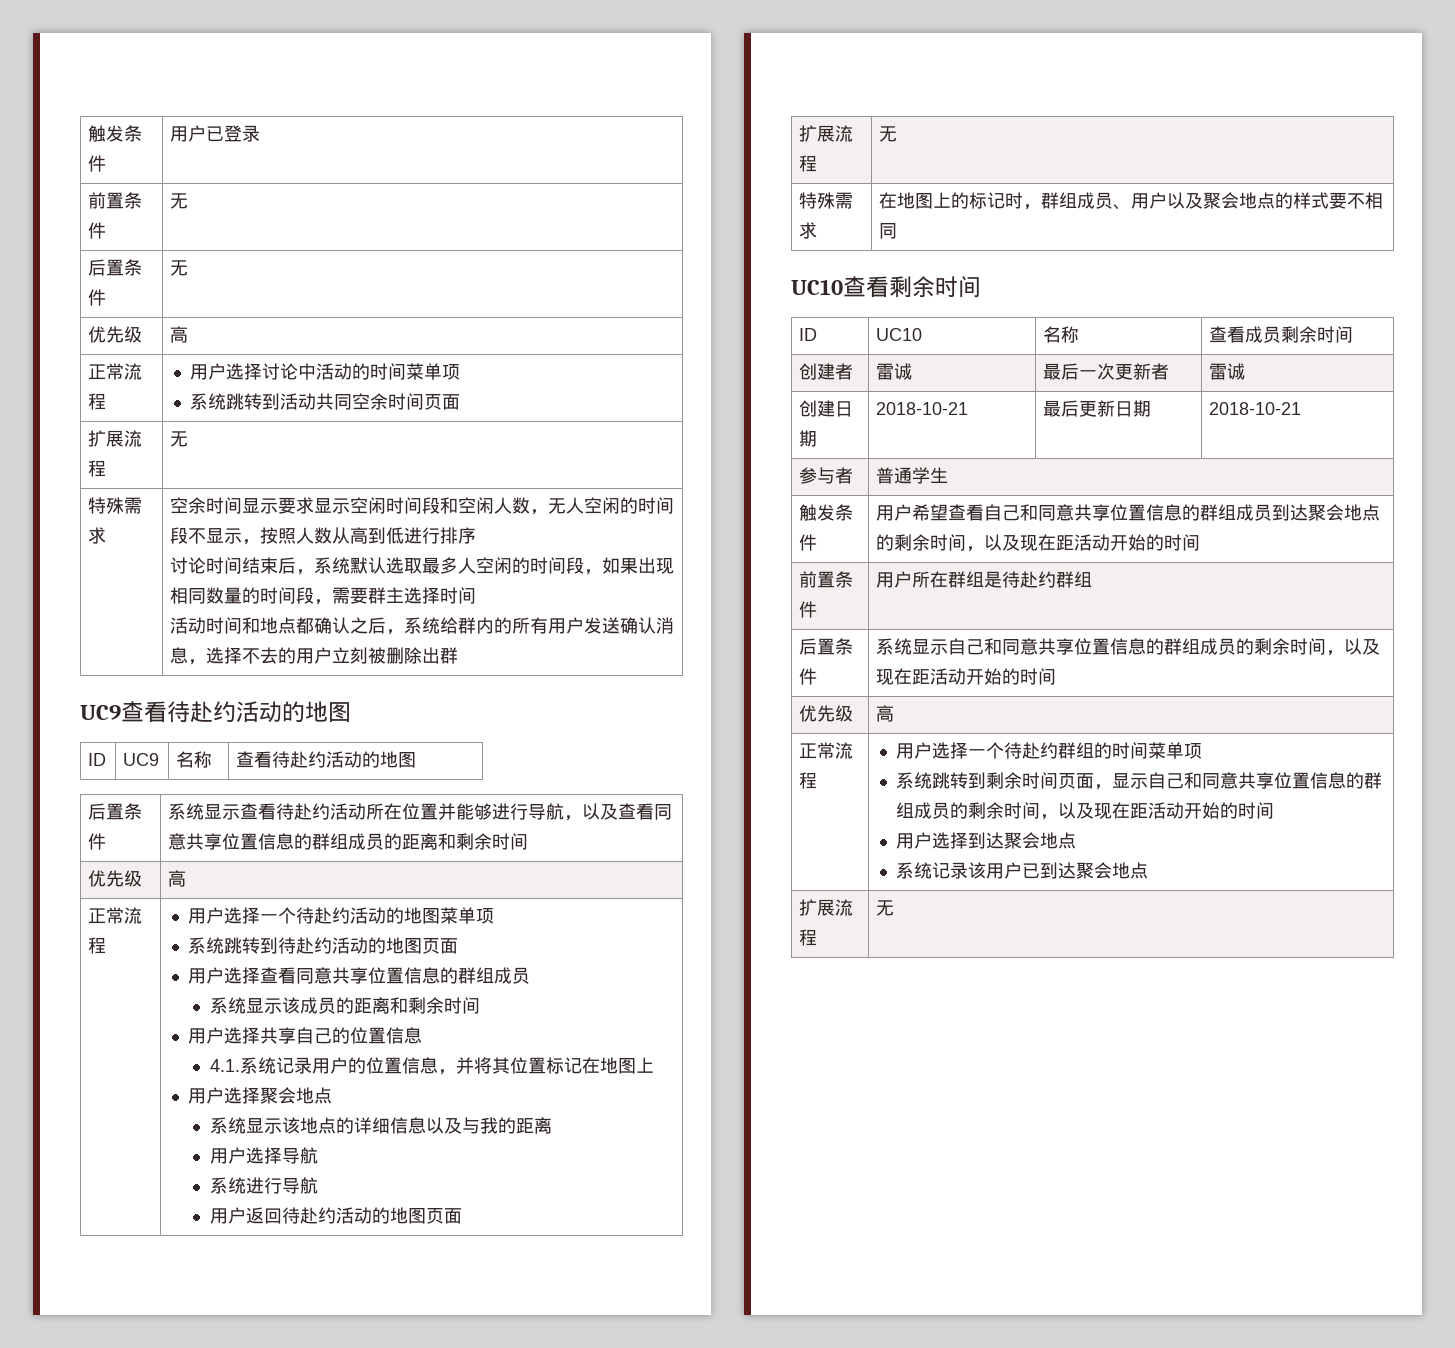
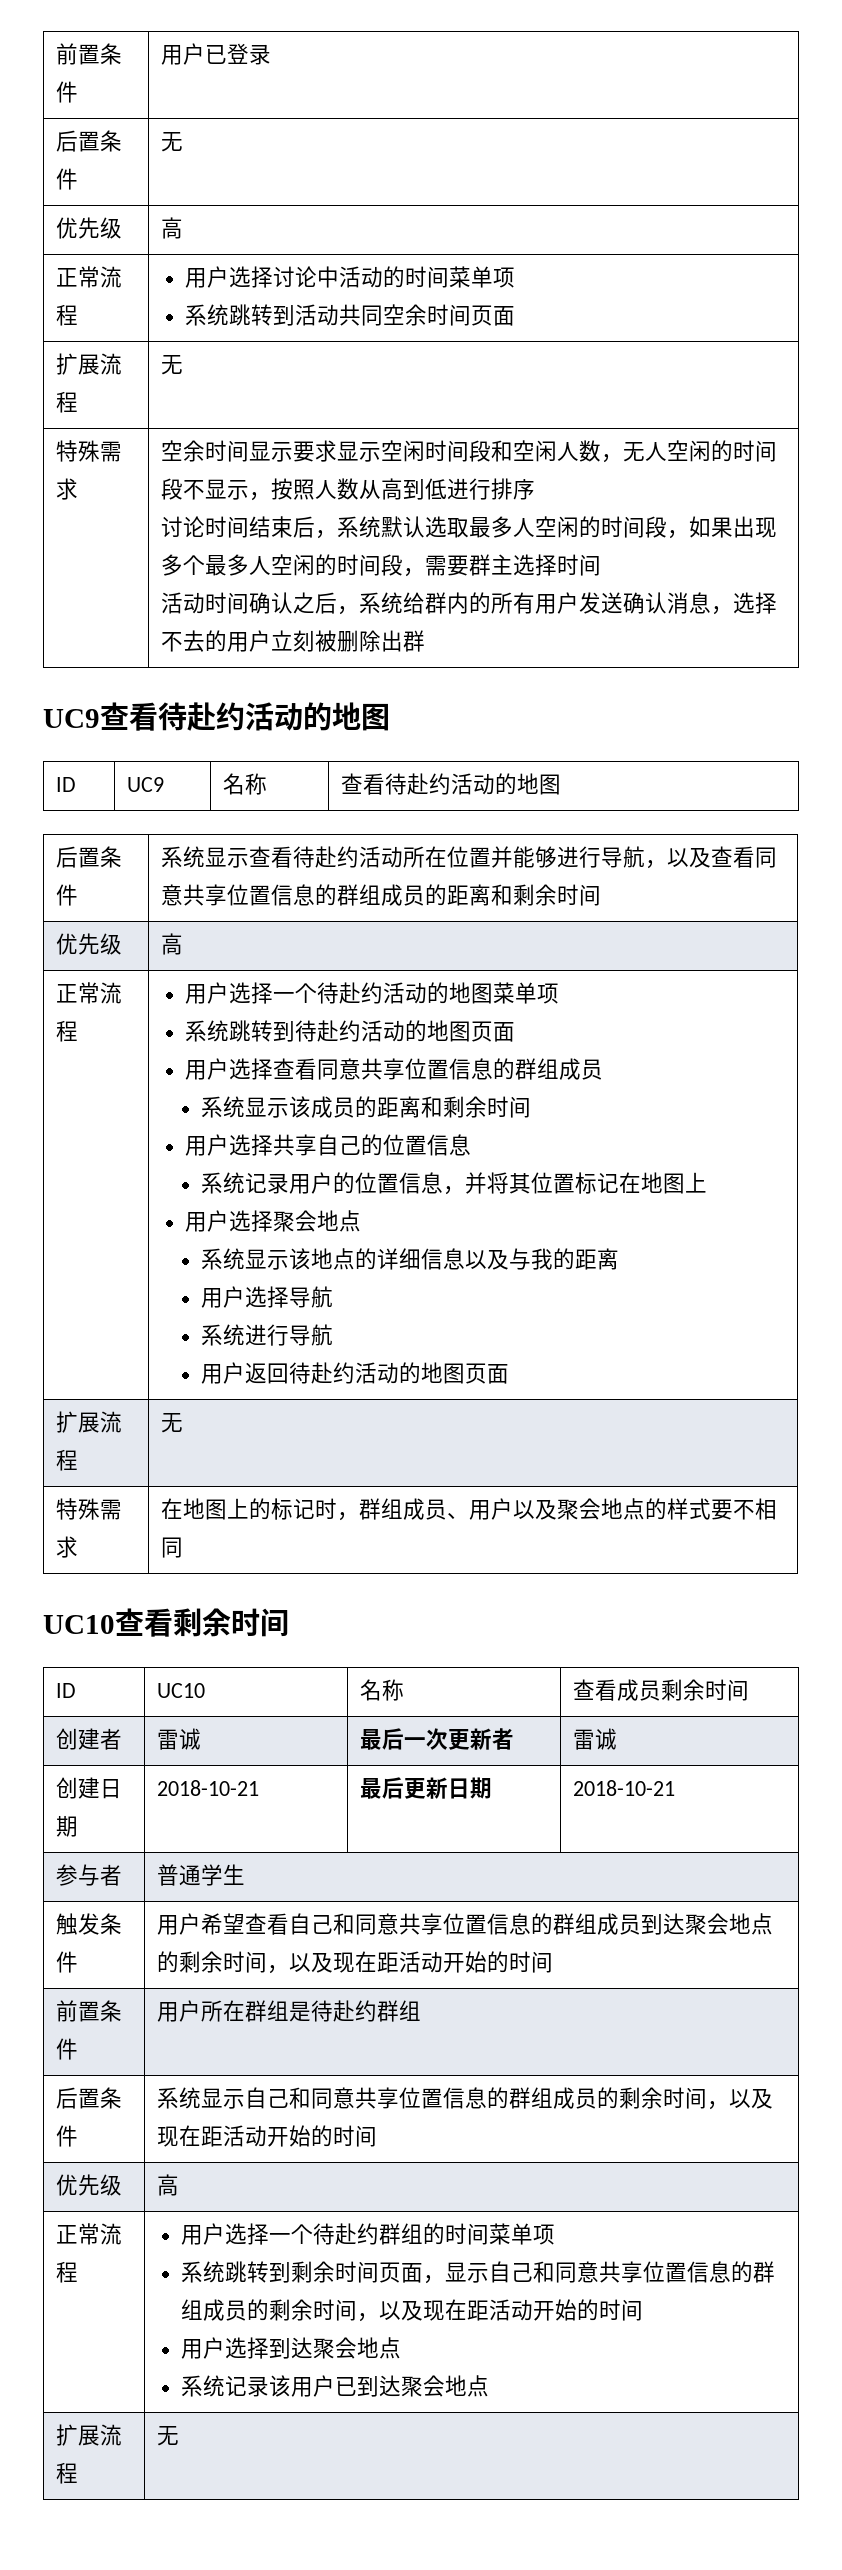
- 触发条件 | 用户已登录
+ 前置条件 | 用户已登录
- 前置条件 | 无
- 讨论时间结束后，系统默认选取最多人空闲的时间段，如果出现相同数量的时间段，需要群主选择时间
+ 讨论时间结束后，系统默认选取最多人空闲的时间段，如果出现多个最多人空闲的时间段，需要群主选择时间
- 活动时间和地点都确认之后，系统给群内的所有用户发送确认消息，选择不去的用户立刻被删除出群
+ 活动时间确认之后，系统给群内的所有用户发送确认消息，选择不去的用户立刻被删除出群
- 4.1.系统记录用户的位置信息，并将其位置标记在地图上
+ 系统记录用户的位置信息，并将其位置标记在地图上

